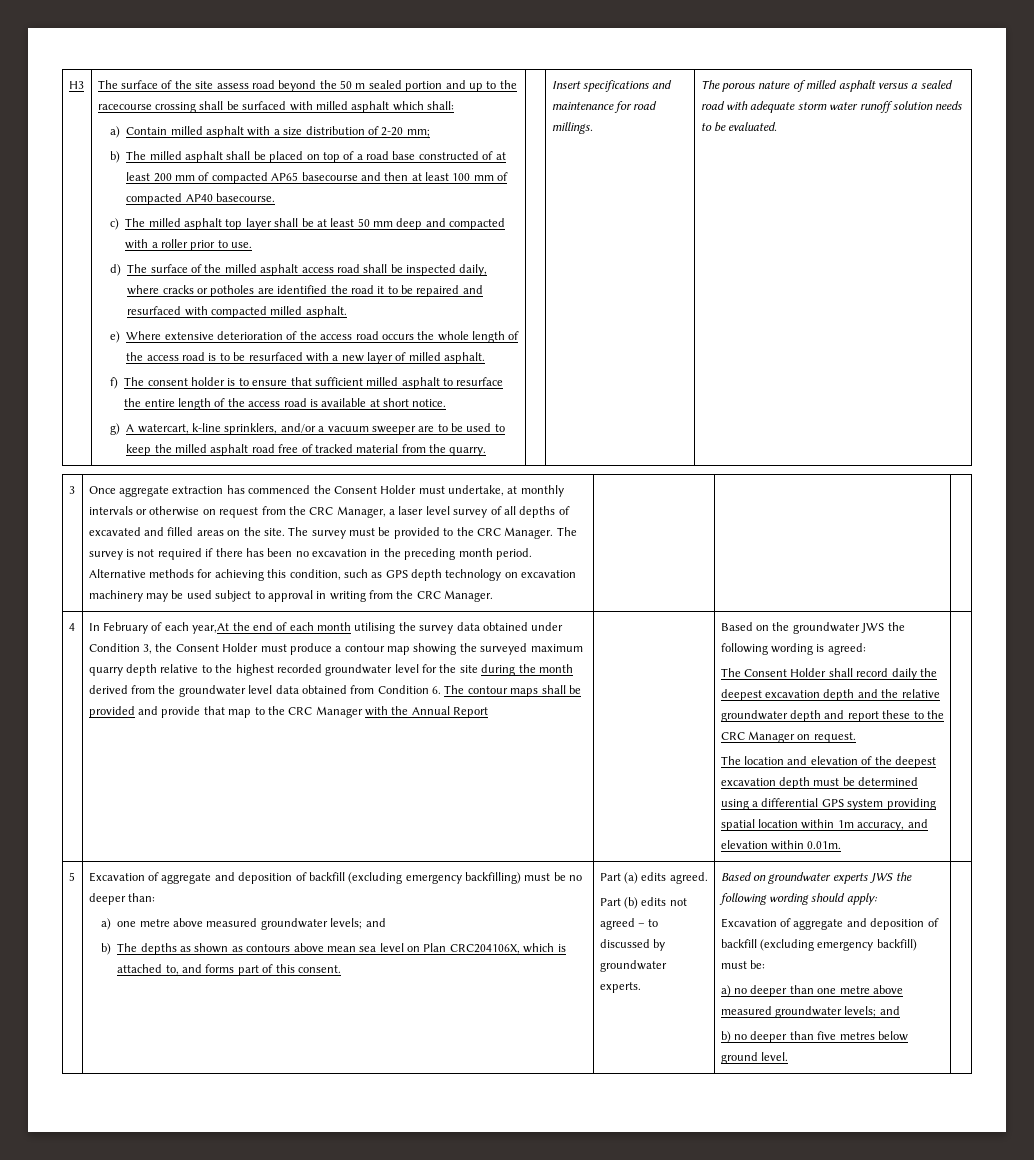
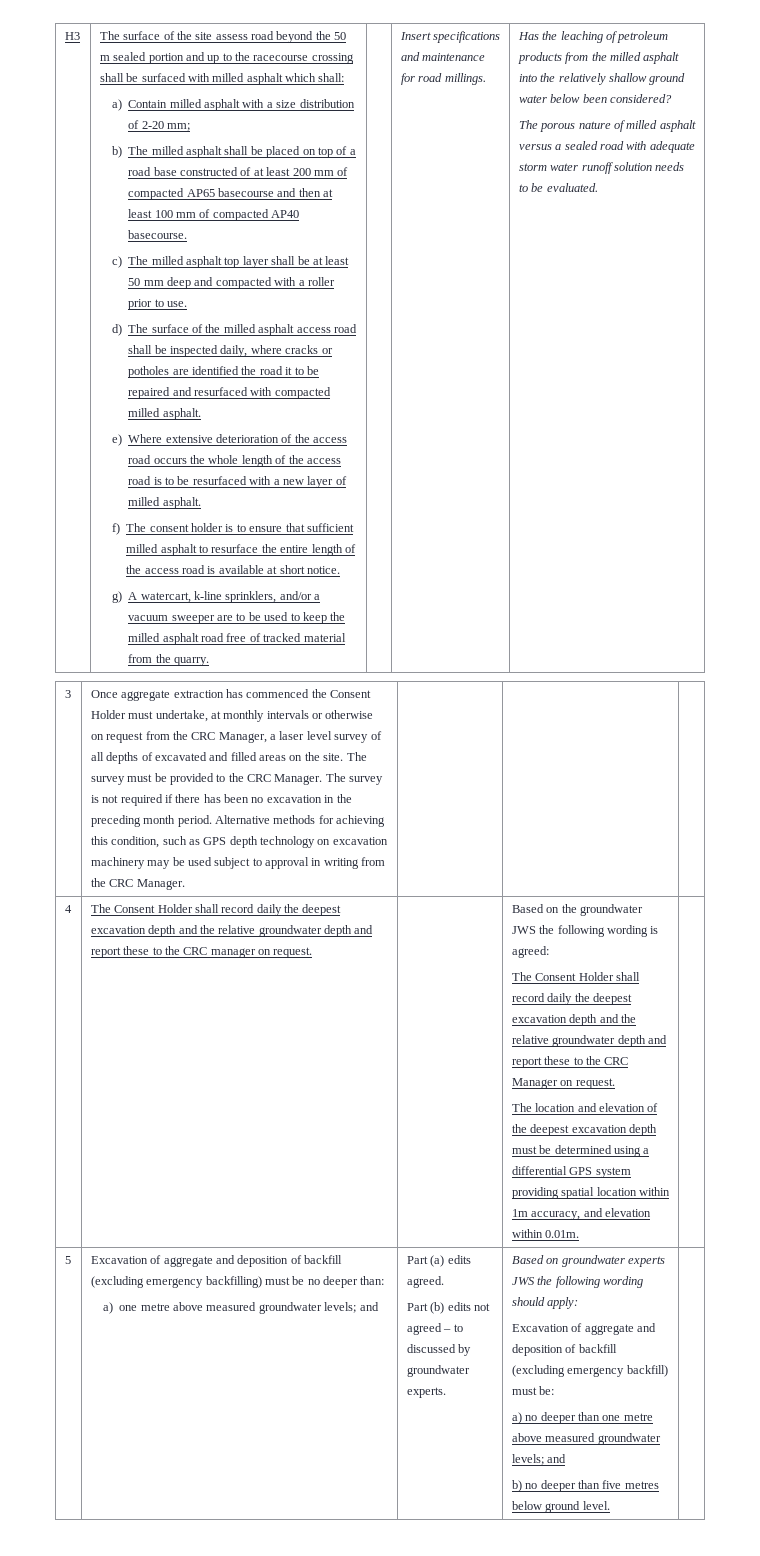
+ Has the leaching of petroleum products from the milled asphalt into the relatively shallow ground water below been considered?
- In February of each year,At the end of each month utilising the survey data obtained under Condition 3, the Consent Holder must produce a contour map showing the surveyed maximum quarry depth relative to the highest recorded groundwater level for the site during the month derived from the groundwater level data obtained from Condition 6. The contour maps shall be provided and provide that map to the CRC Manager with the Annual Report
+ The Consent Holder shall record daily the deepest excavation depth and the relative groundwater depth and report these to the CRC manager on request.
- b) The depths as shown as contours above mean sea level on Plan CRC204106X, which is attached to, and forms part of this consent.

